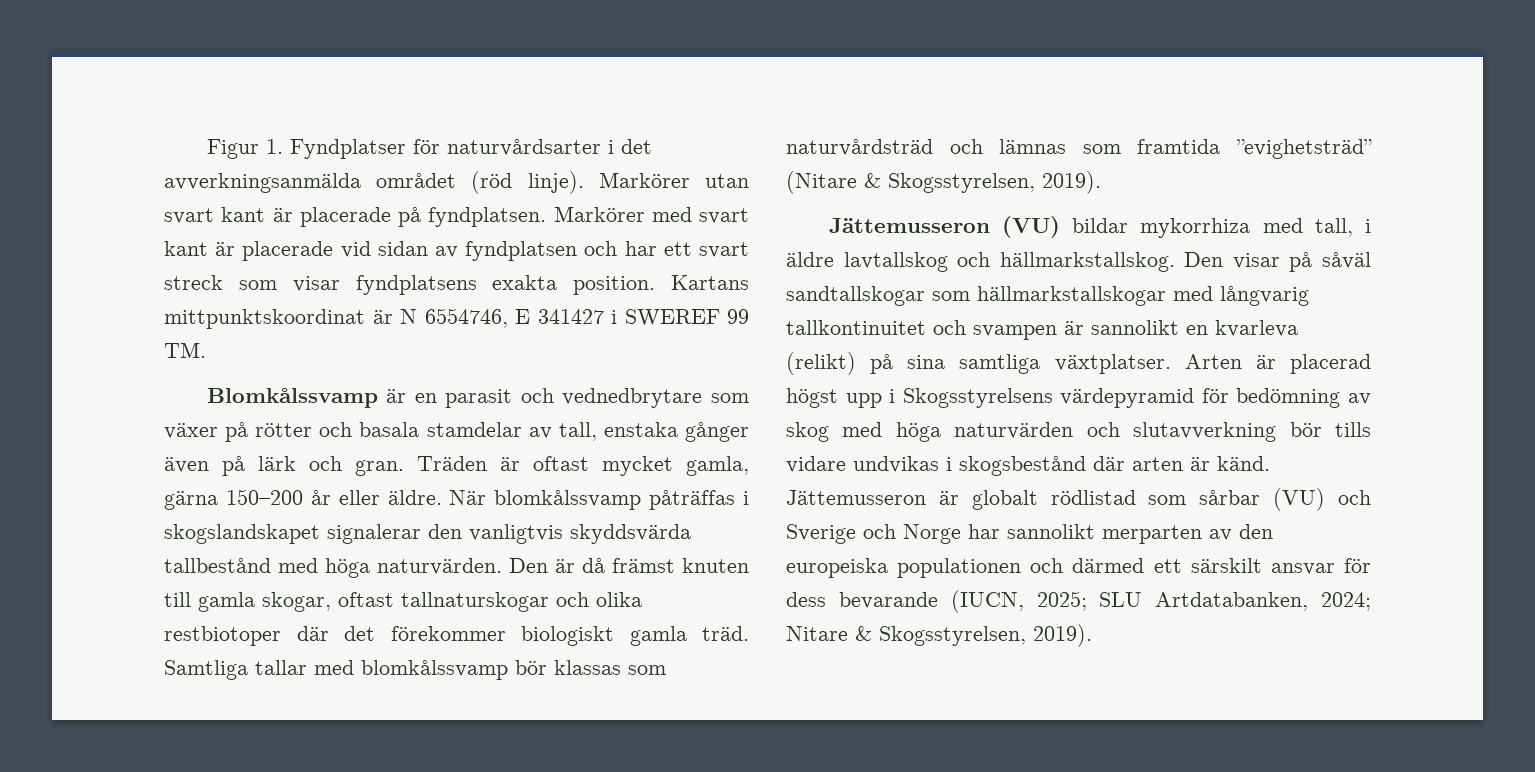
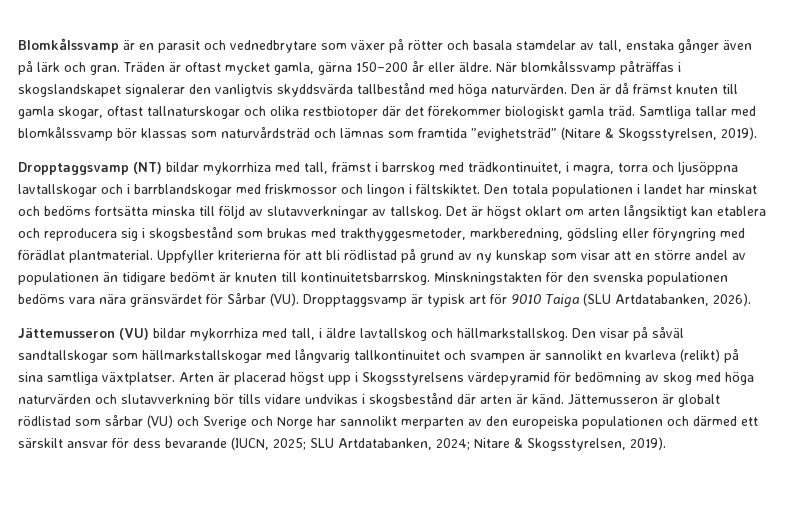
- Figur 1. Fyndplatser för naturvårdsarter i det avverkningsanmälda området (röd linje). Markörer utan svart kant är placerade på fyndplatsen. Markörer med svart kant är placerade vid sidan av fyndplatsen och har ett svart streck som visar fyndplatsens exakta position. Kartans mittpunktskoordinat är N 6554746, E 341427 i SWEREF 99 TM.
+ Dropptaggsvamp (NT) bildar mykorrhiza med tall, främst i barrskog med trädkontinuitet, i magra, torra och ljusöppna lavtallskogar och i barrblandskogar med friskmossor och lingon i fältskiktet. Den totala populationen i landet har minskat och bedöms fortsätta minska till följd av slutavverkningar av tallskog. Det är högst oklart om arten långsiktigt kan etablera och reproducera sig i skogsbestånd som brukas med trakthyggesmetoder, markberedning, gödsling eller föryngring med förädlat plantmaterial. Uppfyller kriterierna för att bli rödlistad på grund av ny kunskap som visar att en större andel av populationen än tidigare bedömt är knuten till kontinuitetsbarrskog. Minskningstakten för den svenska populationen bedöms vara nära gränsvärdet för Sårbar (VU). Dropptaggsvamp är typisk art för 9010 Taiga (SLU Artdatabanken, 2026).

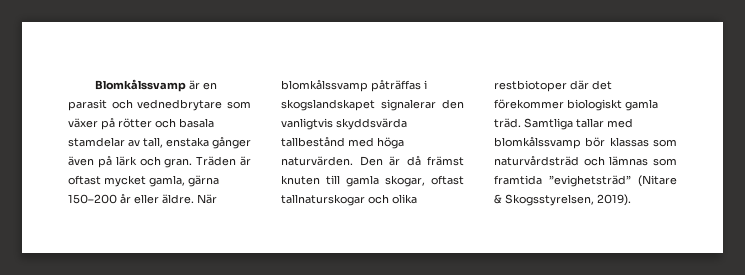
- Dropptaggsvamp (NT) bildar mykorrhiza med tall, främst i barrskog med trädkontinuitet, i magra, torra och ljusöppna lavtallskogar och i barrblandskogar med friskmossor och lingon i fältskiktet. Den totala populationen i landet har minskat och bedöms fortsätta minska till följd av slutavverkningar av tallskog. Det är högst oklart om arten långsiktigt kan etablera och reproducera sig i skogsbestånd som brukas med trakthyggesmetoder, markberedning, gödsling eller föryngring med förädlat plantmaterial. Uppfyller kriterierna för att bli rödlistad på grund av ny kunskap som visar att en större andel av populationen än tidigare bedömt är knuten till kontinuitetsbarrskog. Minskningstakten för den svenska populationen bedöms vara nära gränsvärdet för Sårbar (VU). Dropptaggsvamp är typisk art för 9010 Taiga (SLU Artdatabanken, 2026).
- Jättemusseron (VU) bildar mykorrhiza med tall, i äldre lavtallskog och hällmarkstallskog. Den visar på såväl sandtallskogar som hällmarkstallskogar med långvarig tallkontinuitet och svampen är sannolikt en kvarleva (relikt) på sina samtliga växtplatser. Arten är placerad högst upp i Skogsstyrelsens värdepyramid för bedömning av skog med höga naturvärden och slutavverkning bör tills vidare undvikas i skogsbestånd där arten är känd. Jättemusseron är globalt rödlistad som sårbar (VU) och Sverige och Norge har sannolikt merparten av den europeiska populationen och därmed ett särskilt ansvar för dess bevarande (IUCN, 2025; SLU Artdatabanken, 2024; Nitare & Skogsstyrelsen, 2019).

